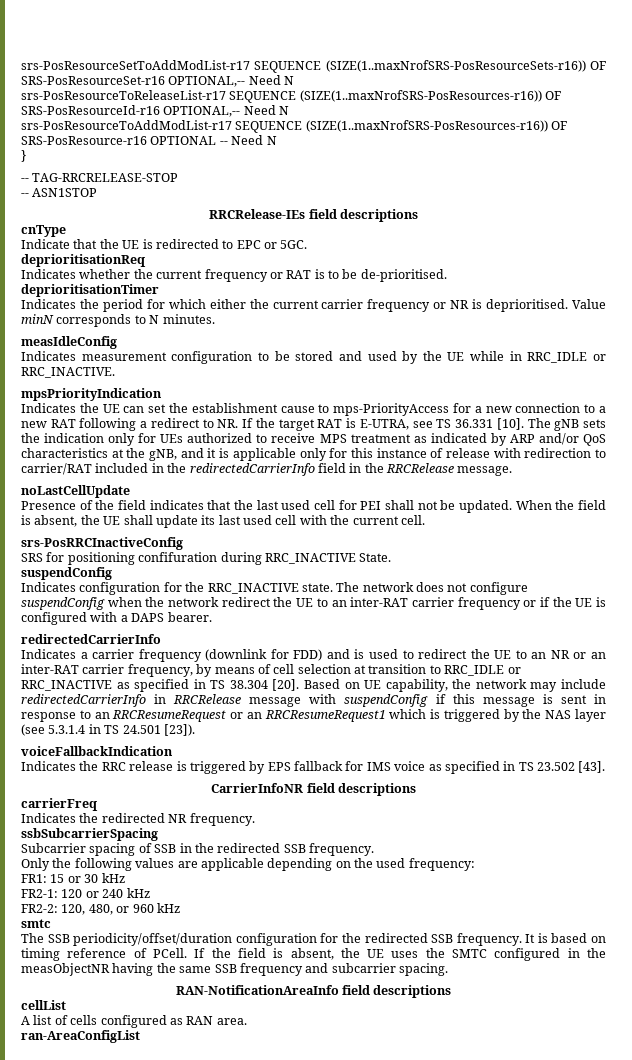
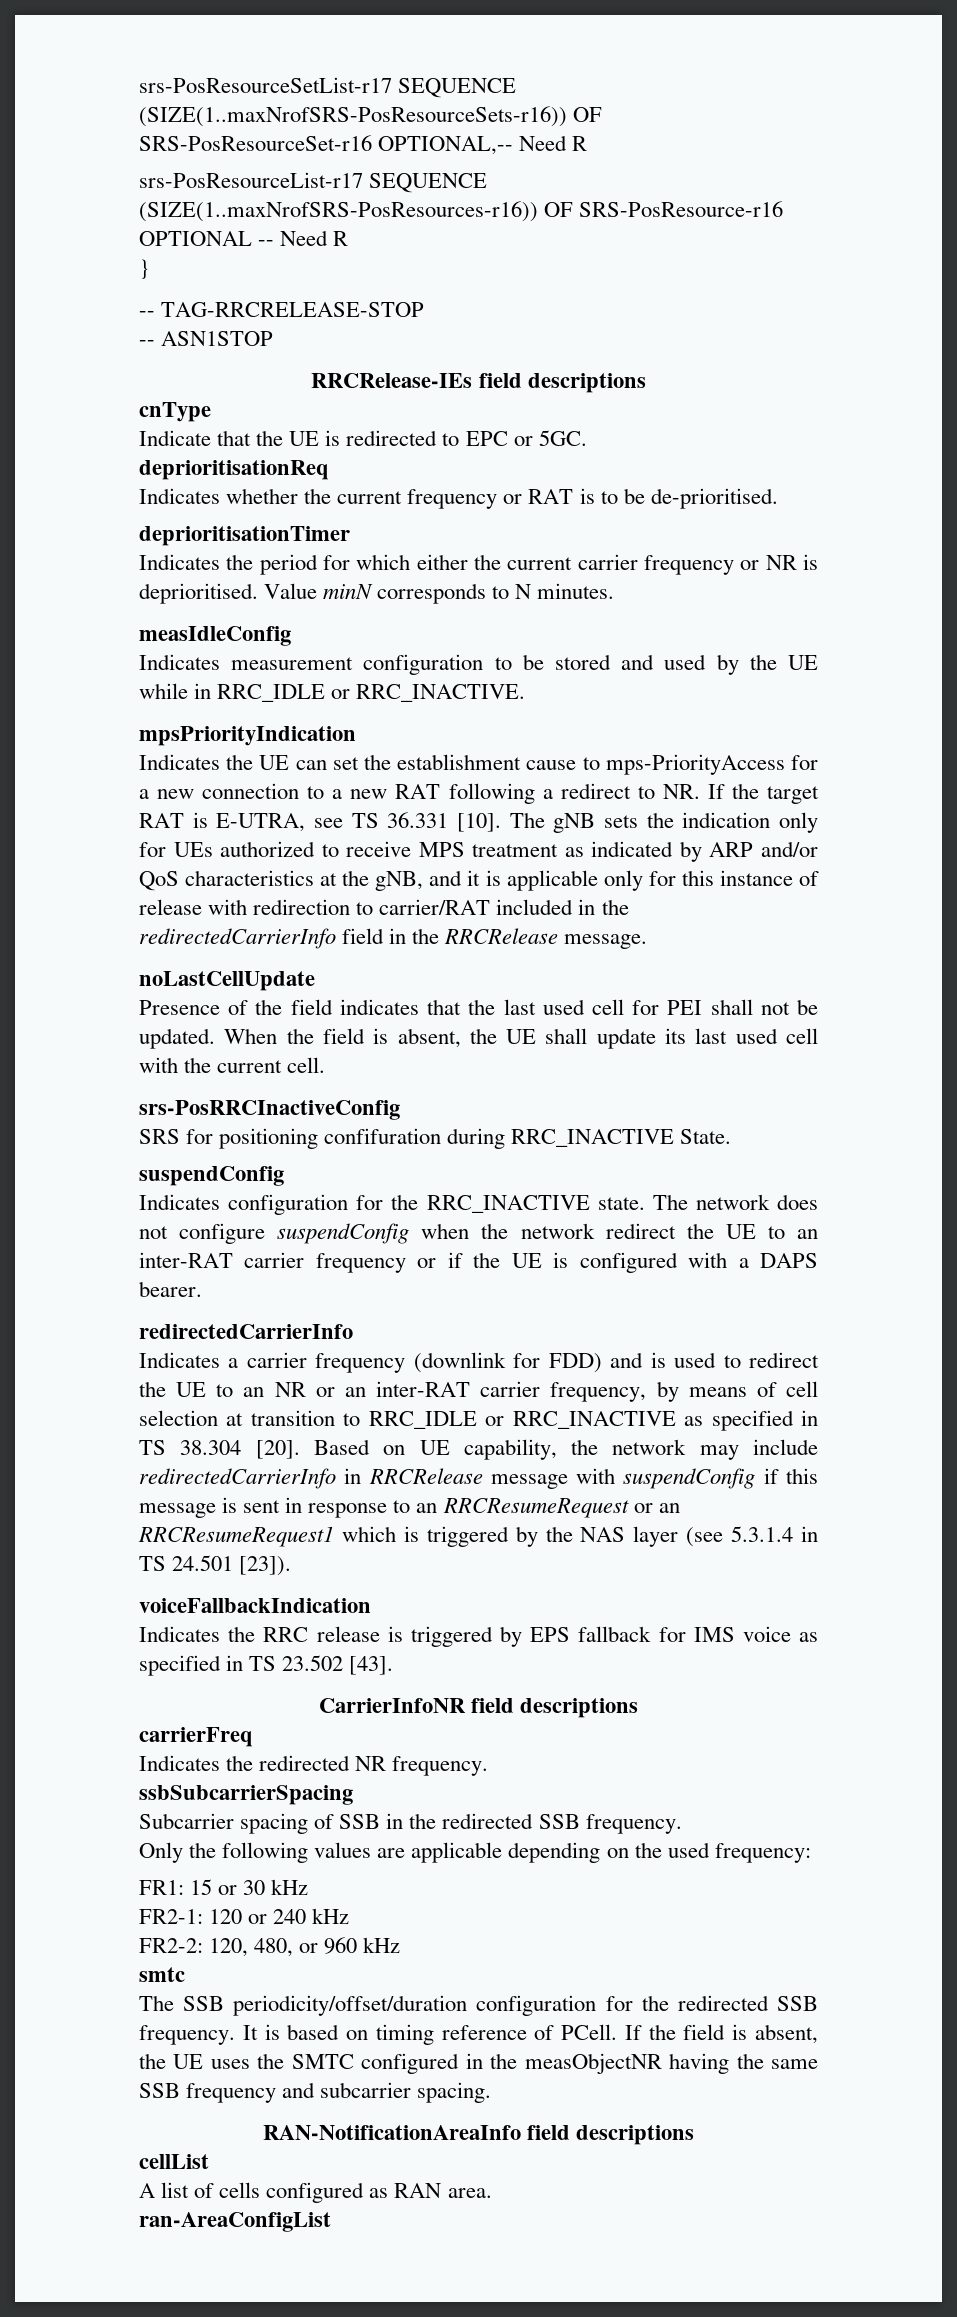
- srs-PosResourceSetToAddModList-r17 SEQUENCE (SIZE(1..maxNrofSRS-PosResourceSets-r16)) OF SRS-PosResourceSet-r16 OPTIONAL,-- Need N
- srs-PosResourceToReleaseList-r17 SEQUENCE (SIZE(1..maxNrofSRS-PosResources-r16)) OF SRS-PosResourceId-r16 OPTIONAL,-- Need N
- srs-PosResourceToAddModList-r17 SEQUENCE (SIZE(1..maxNrofSRS-PosResources-r16)) OF SRS-PosResource-r16 OPTIONAL -- Need N
+ srs-PosResourceSetList-r17 SEQUENCE (SIZE(1..maxNrofSRS-PosResourceSets-r16)) OF SRS-PosResourceSet-r16 OPTIONAL,-- Need R
+ srs-PosResourceList-r17 SEQUENCE (SIZE(1..maxNrofSRS-PosResources-r16)) OF SRS-PosResource-r16 OPTIONAL -- Need R

